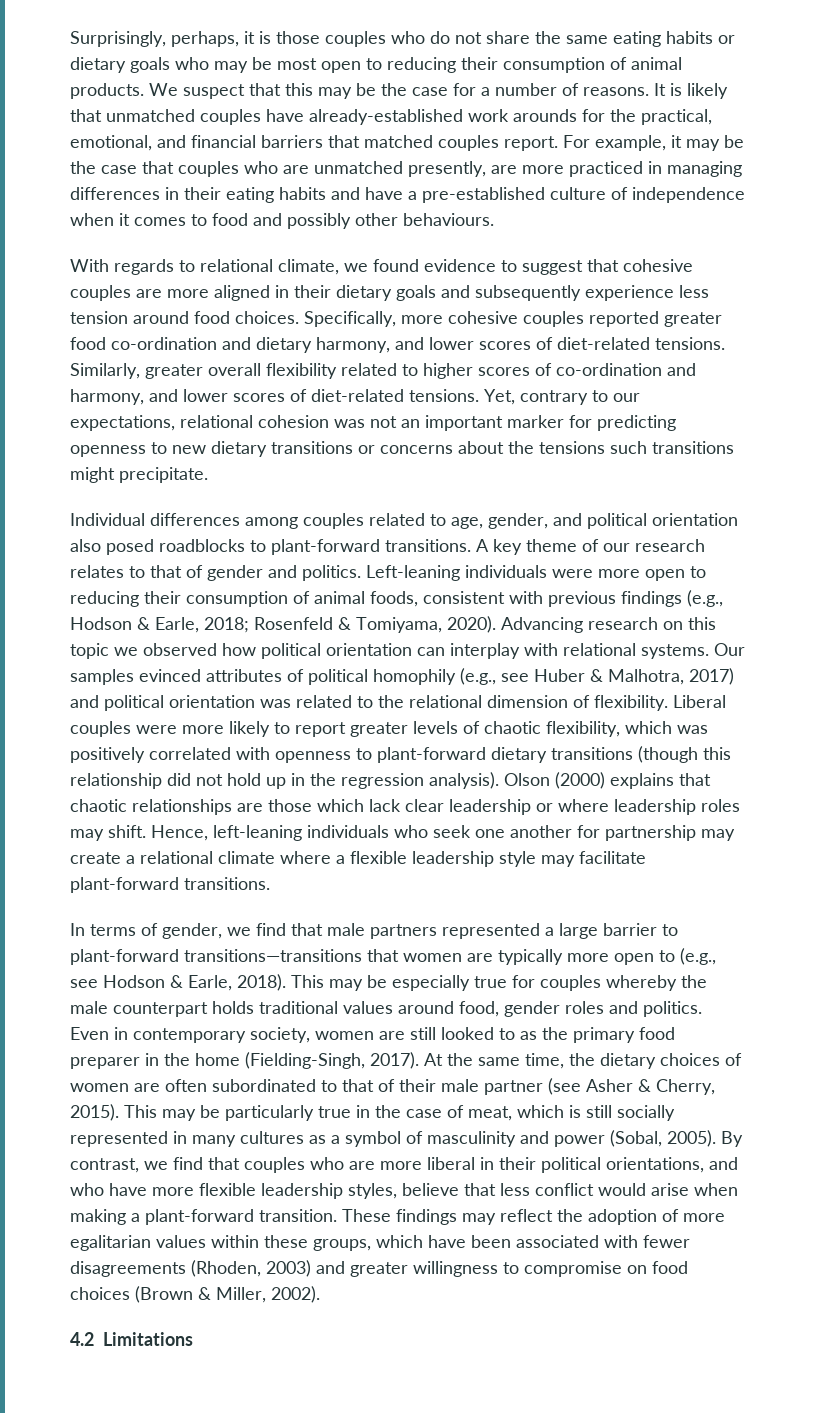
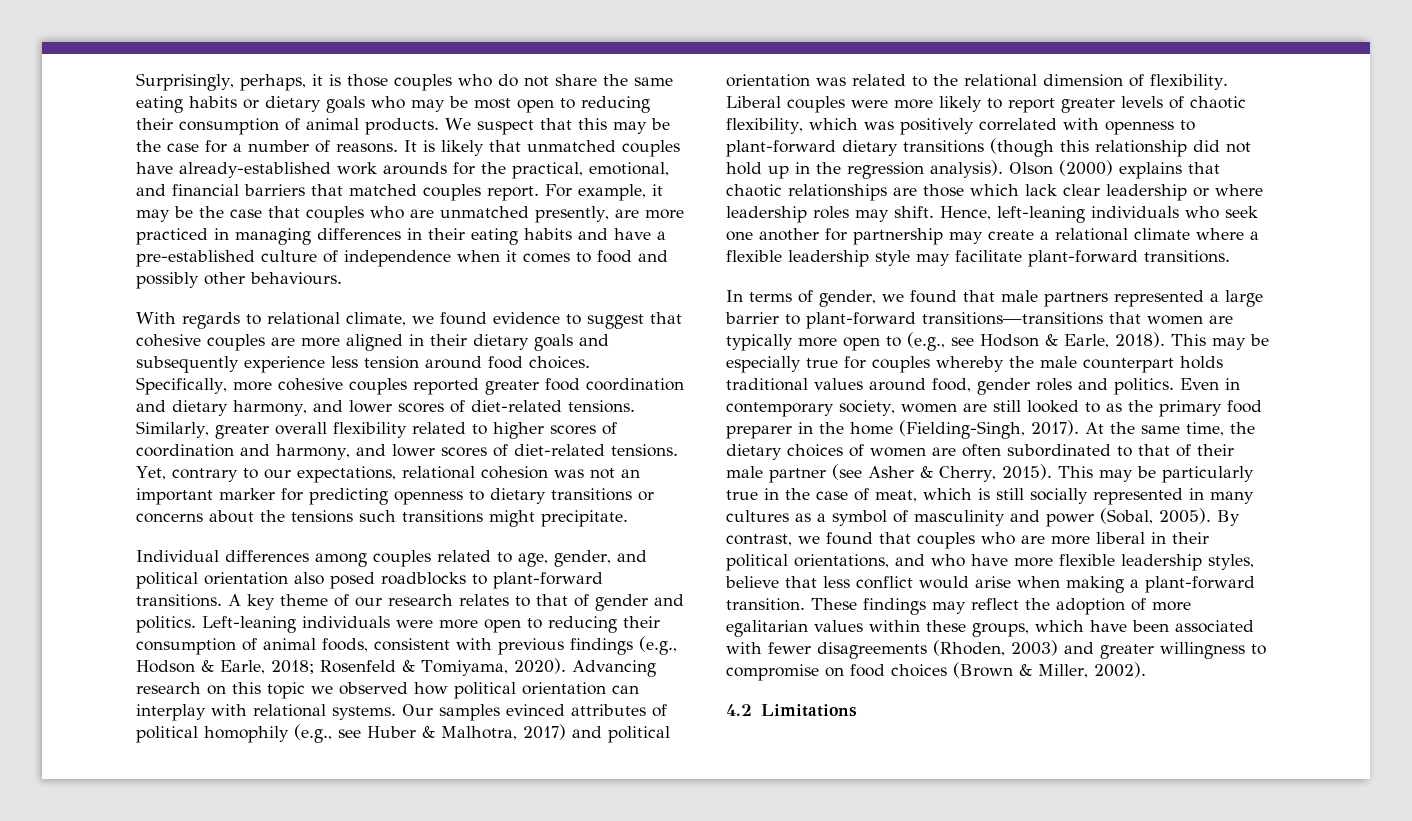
- Specifically, more cohesive couples reported greater food co-ordination and dietary harmony, and lower scores of diet-related tensions.
+ Specifically, more cohesive couples reported greater food coordination and dietary harmony, and lower scores of diet-related tensions.
- Similarly, greater overall flexibility related to higher scores of co-ordination and harmony, and lower scores of diet-related tensions.
+ Similarly, greater overall flexibility related to higher scores of coordination and harmony, and lower scores of diet-related tensions.
- Yet, contrary to our expectations, relational cohesion was not an important marker for predicting openness to new dietary transitions or concerns about the tensions such transitions might precipitate.
+ Yet, contrary to our expectations, relational cohesion was not an important marker for predicting openness to dietary transitions or concerns about the tensions such transitions might precipitate.
- In terms of gender, we find that male partners represented a large barrier to plant-forward transitions—transitions that women are typically more open to (e.g., see Hodson & Earle, 2018).
+ In terms of gender, we found that male partners represented a large barrier to plant-forward transitions—transitions that women are typically more open to (e.g., see Hodson & Earle, 2018).
- By contrast, we find that couples who are more liberal in their political orientations, and who have more flexible leadership styles, believe that less conflict would arise when making a plant-forward transition.
+ By contrast, we found that couples who are more liberal in their political orientations, and who have more flexible leadership styles, believe that less conflict would arise when making a plant-forward transition.

